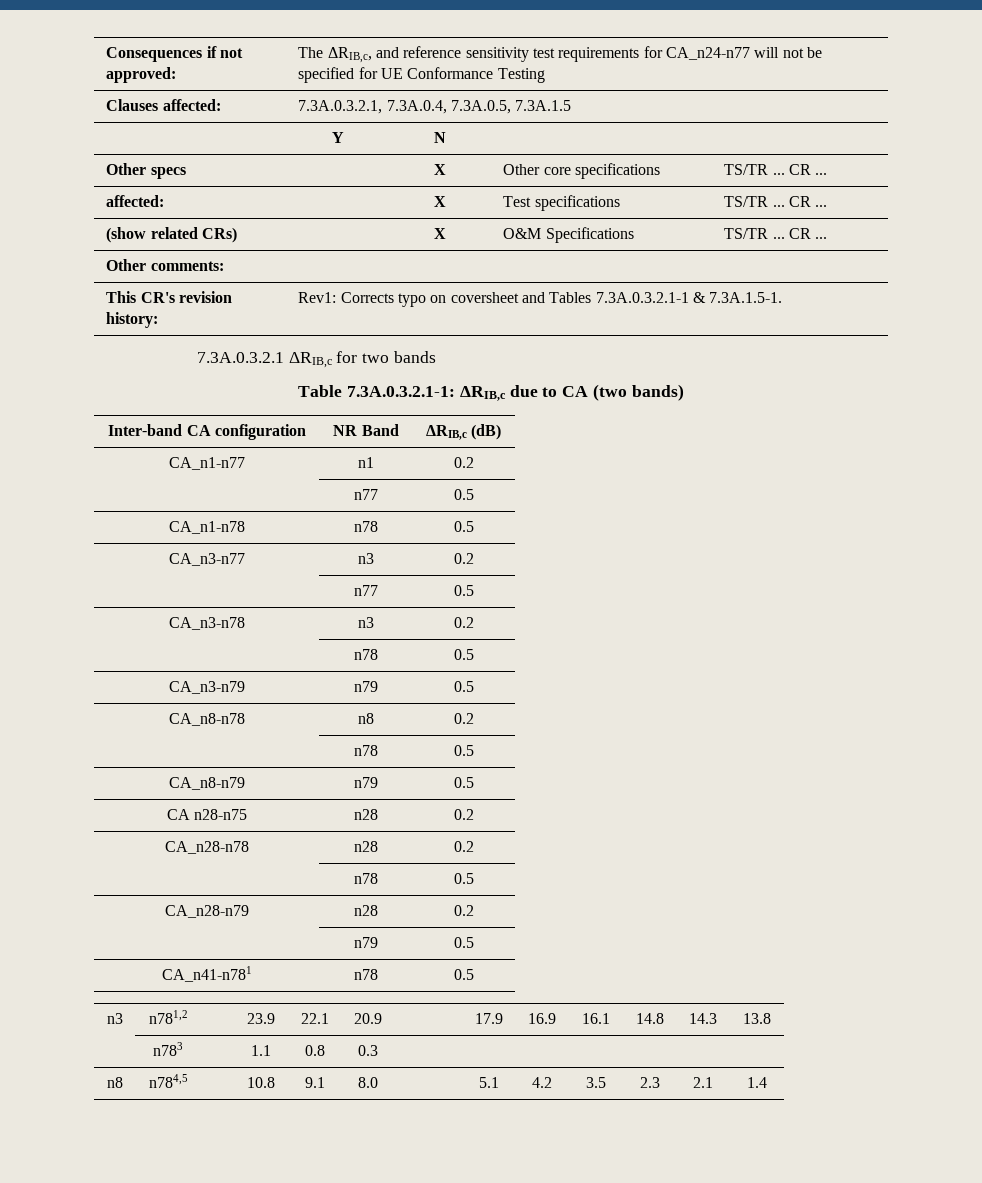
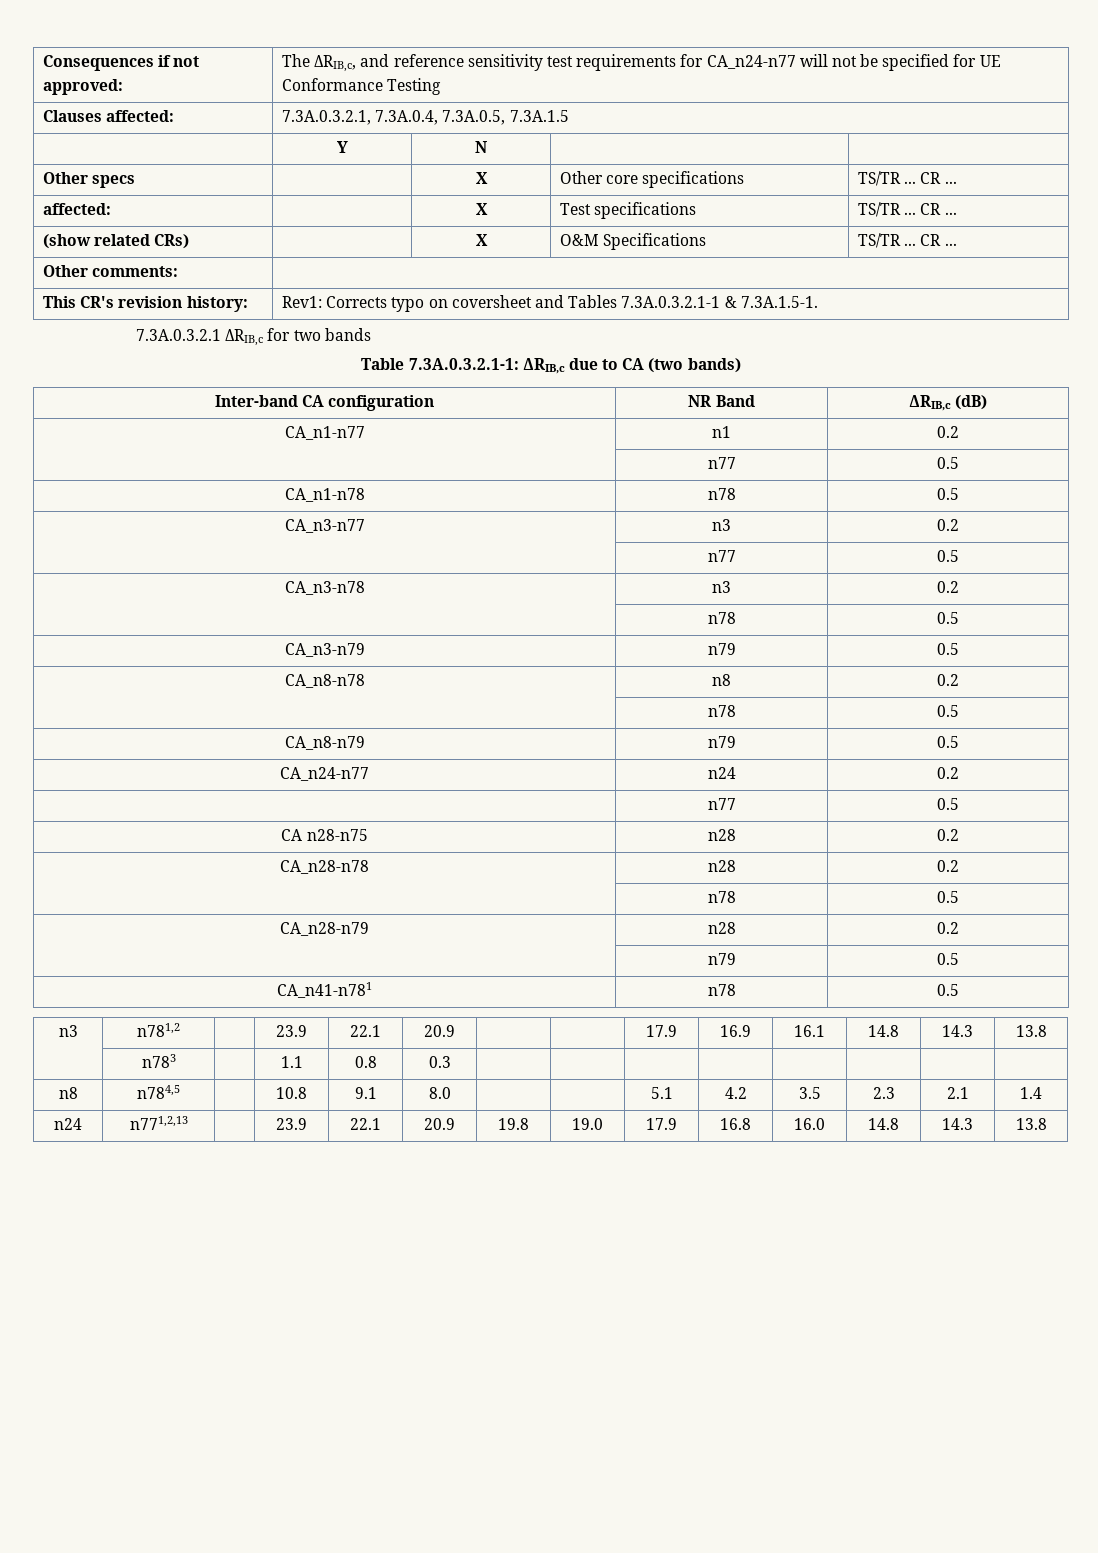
+ CA_n24-n77 | n24 | 0.2
+ | n77 | 0.5
+ n24 | n771,2,13 | | 23.9 | 22.1 | 20.9 | 19.8 | 19.0 | 17.9 | 16.8 | 16.0 | 14.8 | 14.3 | 13.8

